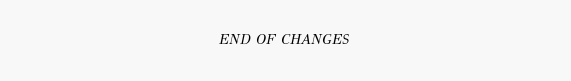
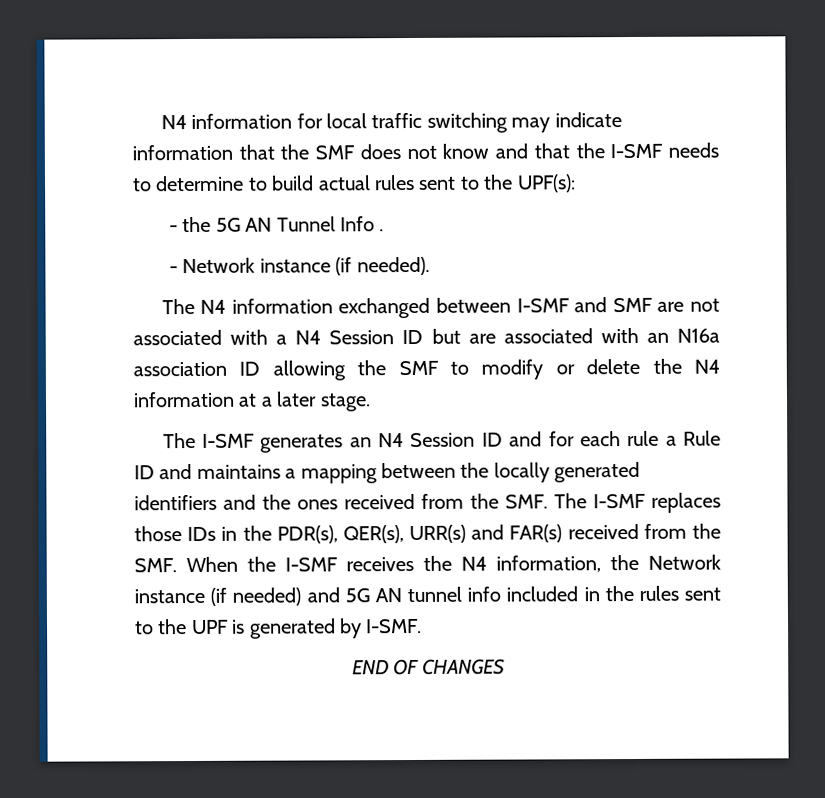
+ N4 information for local traffic switching may indicate information that the SMF does not know and that the I-SMF needs to determine to build actual rules sent to the UPF(s):
+ - the 5G AN Tunnel Info .
+ - Network instance (if needed).
+ The N4 information exchanged between I-SMF and SMF are not associated with a N4 Session ID but are associated with an N16a association ID allowing the SMF to modify or delete the N4 information at a later stage.
+ The I-SMF generates an N4 Session ID and for each rule a Rule ID and maintains a mapping between the locally generated identifiers and the ones received from the SMF. The I-SMF replaces those IDs in the PDR(s), QER(s), URR(s) and FAR(s) received from the SMF. When the I-SMF receives the N4 information, the Network instance (if needed) and 5G AN tunnel info included in the rules sent to the UPF is generated by I-SMF.

